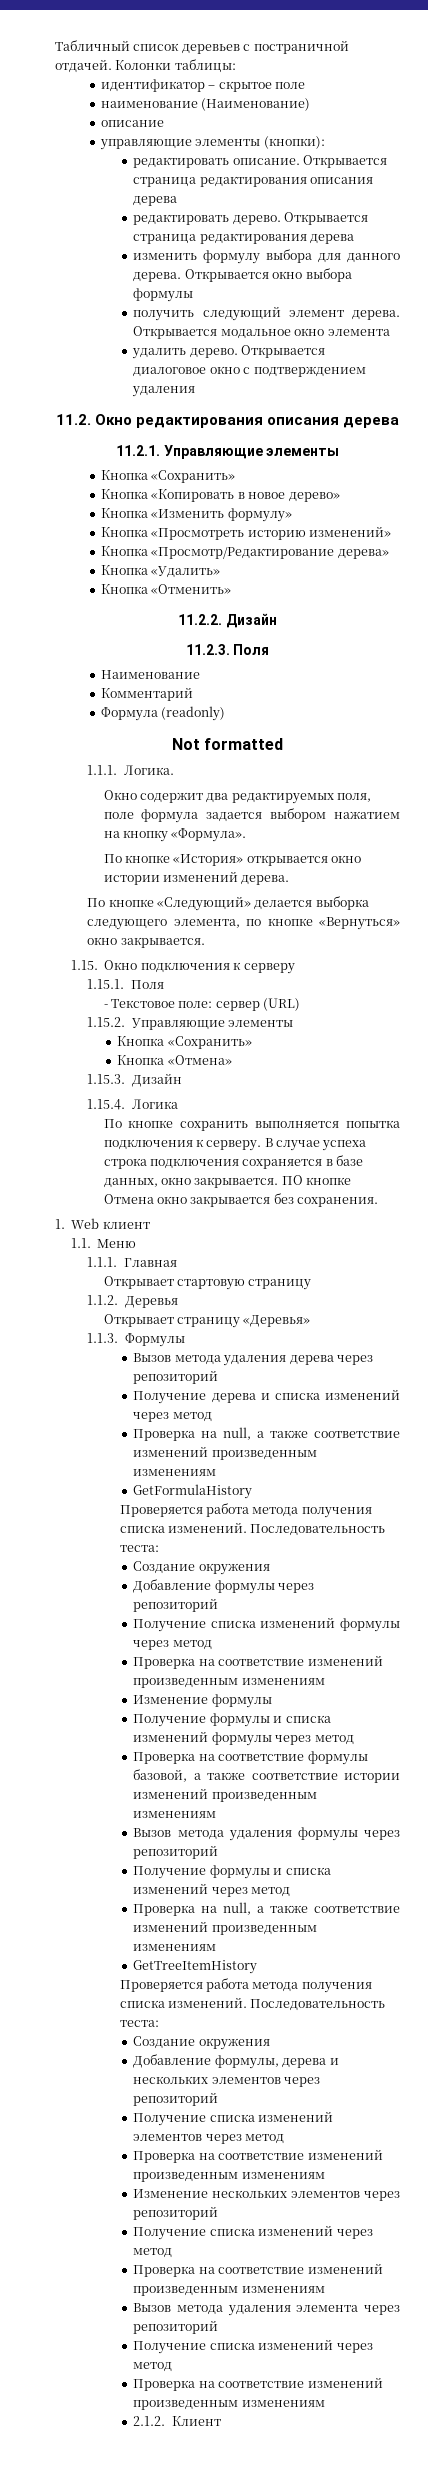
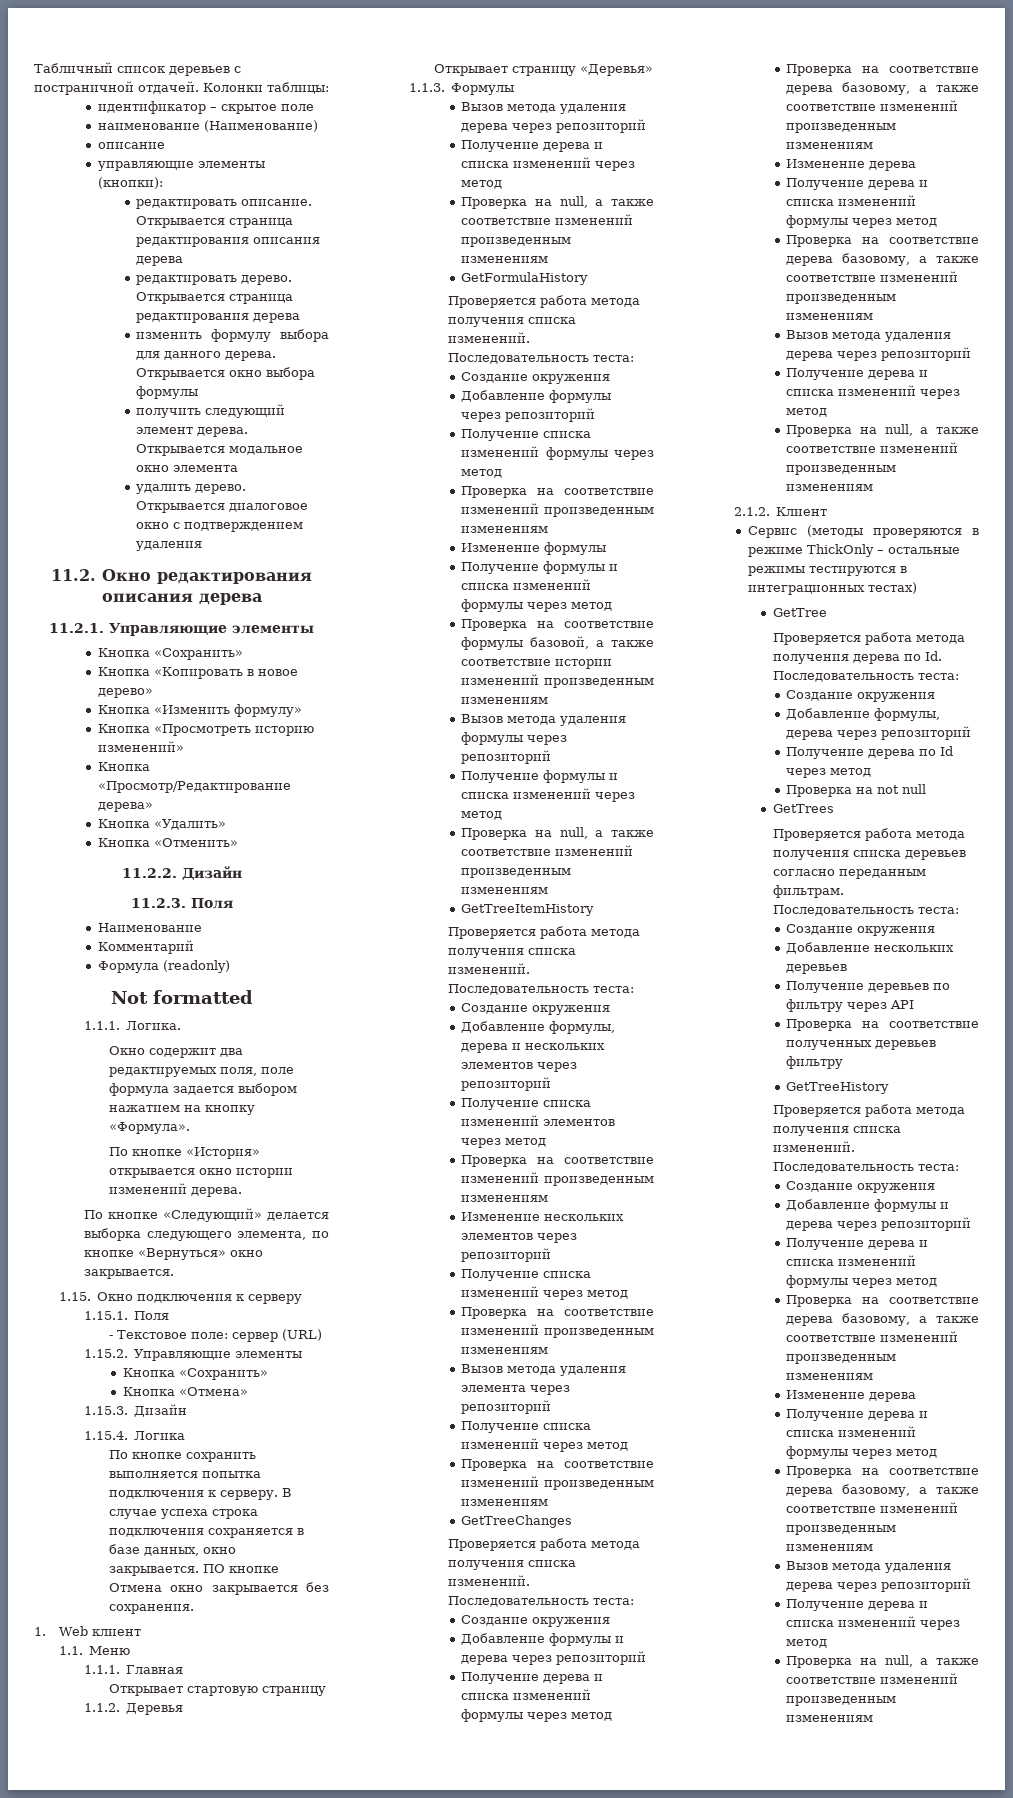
+ GetTreeChanges
+ Проверяется работа метода получения списка изменений. Последовательность теста:
+ Создание окружения
+ Добавление формулы и дерева через репозиторий
+ Получение дерева и списка изменений формулы через метод
+ Проверка на соответствие дерева базовому, а также соответствие изменений произведенным изменениям
+ Изменение дерева
+ Получение дерева и списка изменений формулы через метод
+ Проверка на соответствие дерева базовому, а также соответствие изменений произведенным изменениям
+ Вызов метода удаления дерева через репозиторий
+ Получение дерева и списка изменений через метод
+ Проверка на null, а также соответствие изменений произведенным изменениям
  2.1.2. Клиент
+ Сервис (методы проверяются в режиме ThickOnly – остальные режимы тестируются в интеграционных тестах)
+ GetTree
+ Проверяется работа метода получения дерева по Id. Последовательность теста:
+ Создание окружения
+ Добавление формулы, дерева через репозиторий
+ Получение дерева по Id через метод
+ Проверка на not null
+ GetTrees
+ Проверяется работа метода получения списка деревьев согласно переданным фильтрам. Последовательность теста:
+ Создание окружения
+ Добавление нескольких деревьев
+ Получение деревьев по фильтру через API
+ Проверка на соответствие полученных деревьев фильтру
+ GetTreeHistory
+ Проверяется работа метода получения списка изменений. Последовательность теста:
+ Создание окружения
+ Добавление формулы и дерева через репозиторий
+ Получение дерева и списка изменений формулы через метод
+ Проверка на соответствие дерева базовому, а также соответствие изменений произведенным изменениям
+ Изменение дерева
+ Получение дерева и списка изменений формулы через метод
+ Проверка на соответствие дерева базовому, а также соответствие изменений произведенным изменениям
+ Вызов метода удаления дерева через репозиторий
+ Получение дерева и списка изменений через метод
+ Проверка на null, а также соответствие изменений произведенным изменениям

